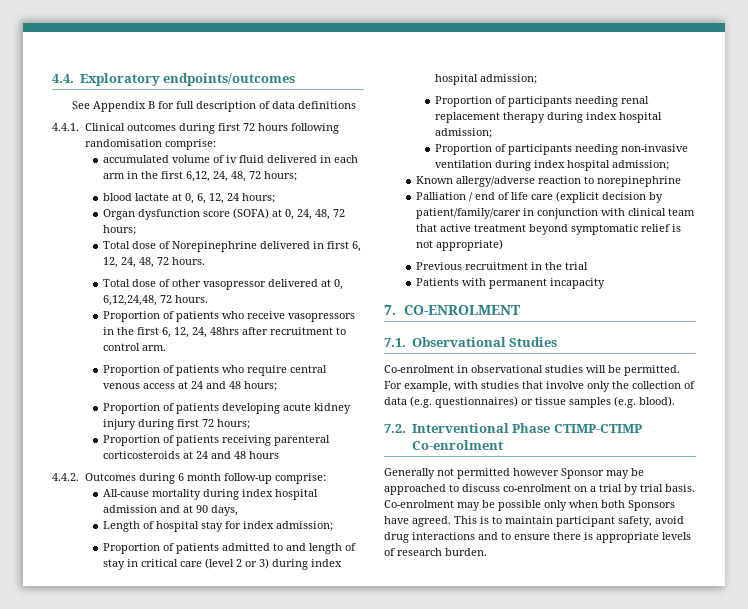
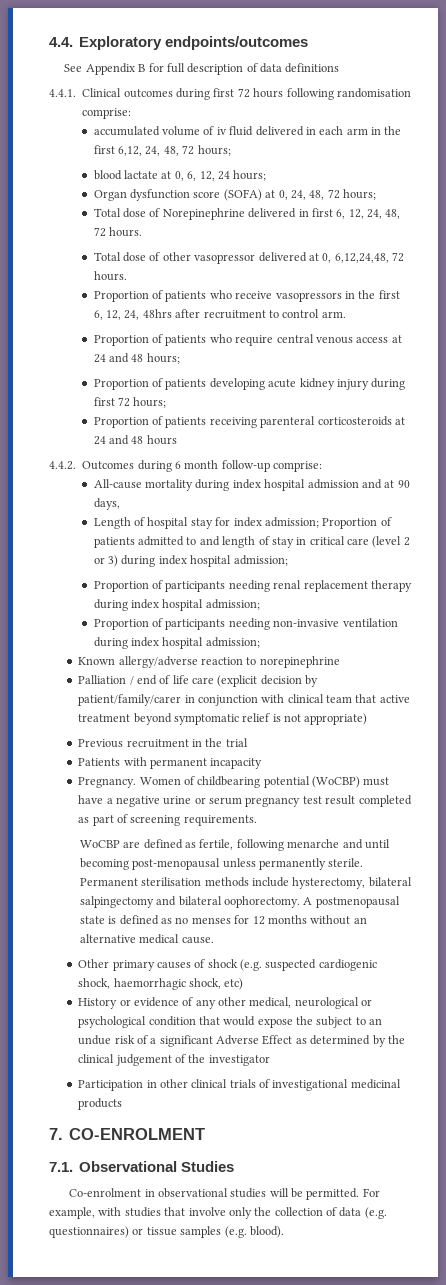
- Length of hospital stay for index admission;
- Proportion of patients admitted to and length of stay in critical care (level 2 or 3) during index hospital admission;
+ Length of hospital stay for index admission; Proportion of patients admitted to and length of stay in critical care (level 2 or 3) during index hospital admission;
+ Pregnancy. Women of childbearing potential (WoCBP) must have a negative urine or serum pregnancy test result completed as part of screening requirements.
+ WoCBP are defined as fertile, following menarche and until becoming post-menopausal unless permanently sterile. Permanent sterilisation methods include hysterectomy, bilateral salpingectomy and bilateral oophorectomy. A postmenopausal state is defined as no menses for 12 months without an alternative medical cause.
+ Other primary causes of shock (e.g. suspected cardiogenic shock, haemorrhagic shock, etc)
+ History or evidence of any other medical, neurological or psychological condition that would expose the subject to an undue risk of a significant Adverse Effect as determined by the clinical judgement of the investigator
+ Participation in other clinical trials of investigational medicinal products
- 7.2. Interventional Phase CTIMP-CTIMP Co-enrolment
- Generally not permitted however Sponsor may be approached to discuss co-enrolment on a trial by trial basis. Co-enrolment may be possible only when both Sponsors have agreed. This is to maintain participant safety, avoid drug interactions and to ensure there is appropriate levels of research burden.

